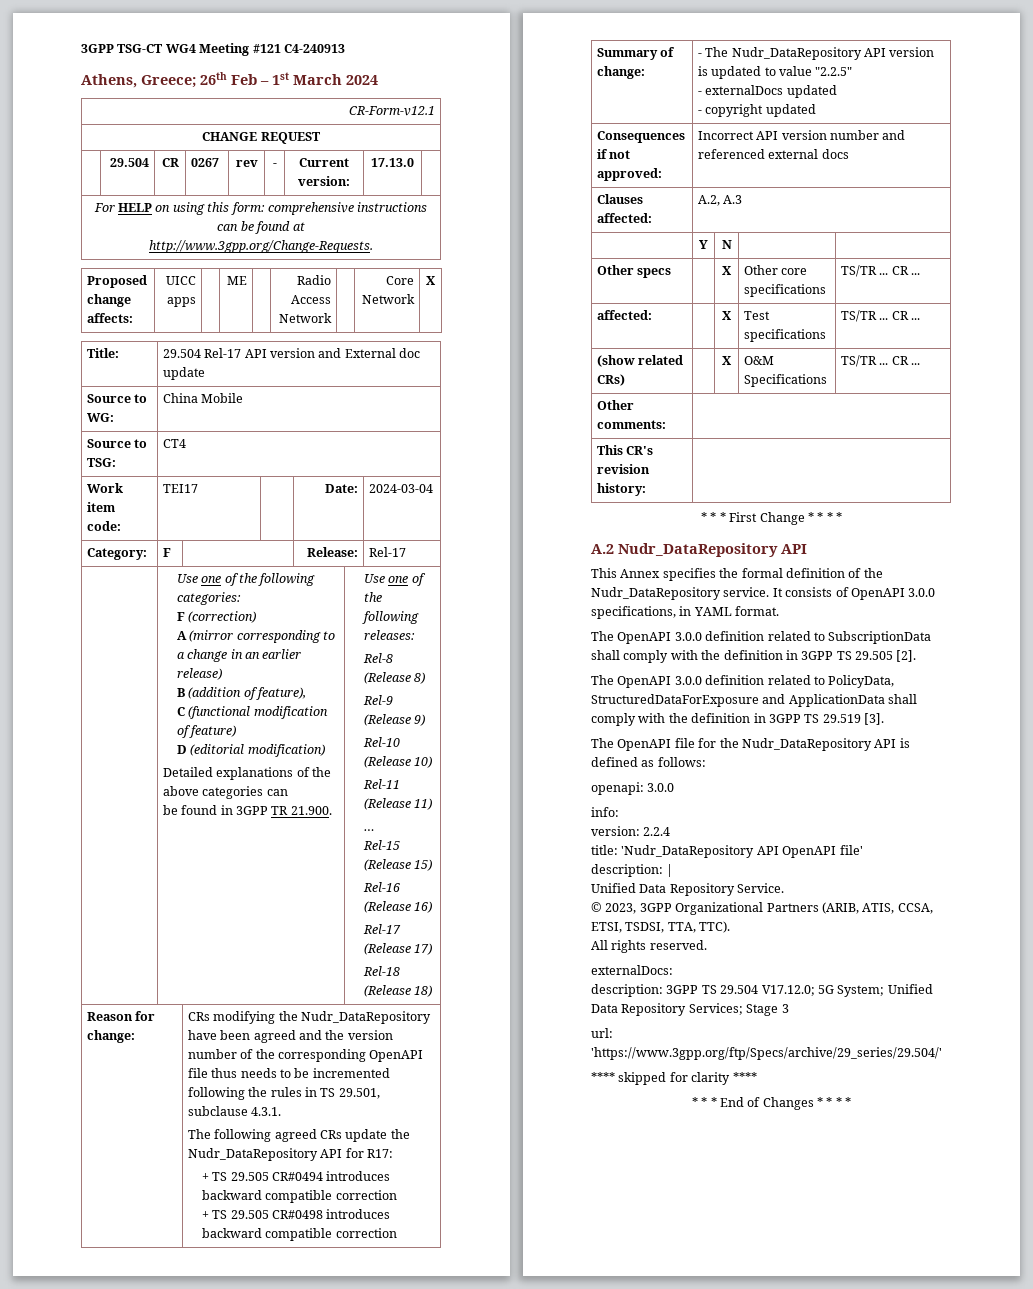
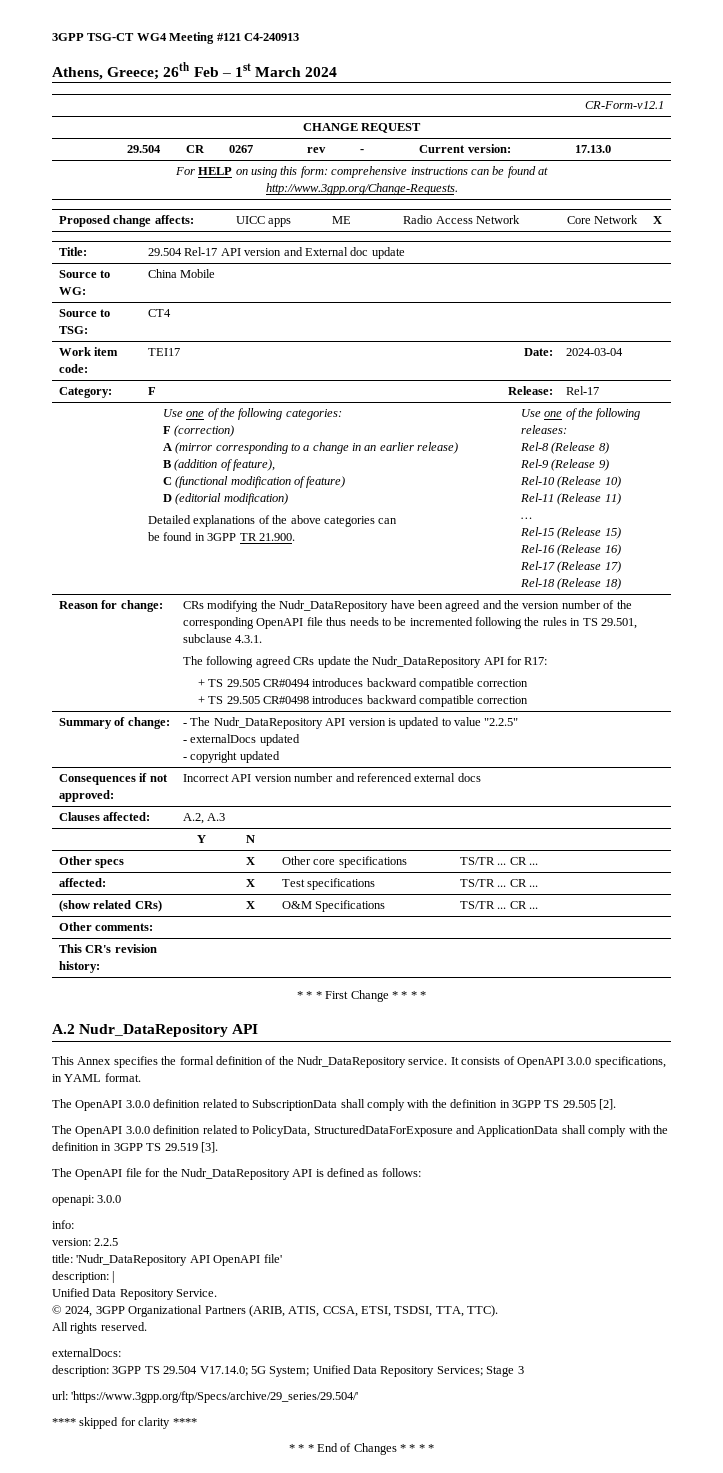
- version: 2.2.4
+ version: 2.2.5
- © 2023, 3GPP Organizational Partners (ARIB, ATIS, CCSA, ETSI, TSDSI, TTA, TTC).
+ © 2024, 3GPP Organizational Partners (ARIB, ATIS, CCSA, ETSI, TSDSI, TTA, TTC).
- description: 3GPP TS 29.504 V17.12.0; 5G System; Unified Data Repository Services; Stage 3
+ description: 3GPP TS 29.504 V17.14.0; 5G System; Unified Data Repository Services; Stage 3

